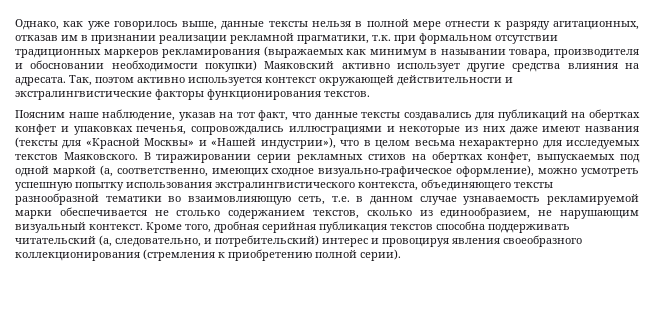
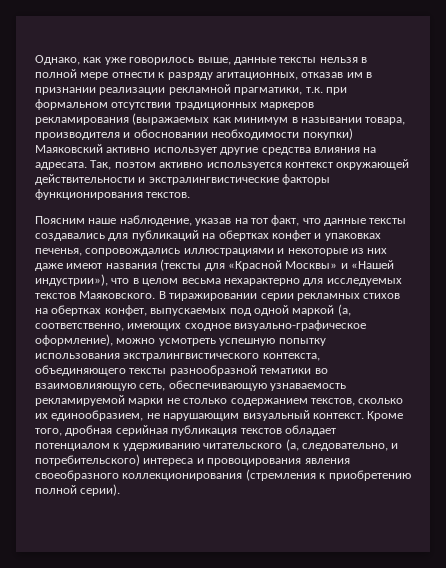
- В тиражировании серии рекламных стихов на обертках конфет, выпускаемых под одной маркой (а, соответственно, имеющих сходное визуально-графическое оформление), можно усмотреть успешную попытку использования экстралингвистического контекста, объединяющего тексты разнообразной тематики во взаимовлияющую сеть, т.е. в данном случае узнаваемость рекламируемой марки обеспечивается не столько содержанием текстов, сколько из единообразием, не нарушающим визуальный контекст.
+ В тиражировании серии рекламных стихов на обертках конфет, выпускаемых под одной маркой (а, соответственно, имеющих сходное визуально-графическое оформление), можно усмотреть успешную попытку использования экстралингвистического контекста, объединяющего тексты разнообразной тематики во взаимовлияющую сеть, обеспечивающую узнаваемость рекламируемой марки не столько содержанием текстов, сколько их единообразием, не нарушающим визуальный контекст.
- Кроме того, дробная серийная публикация текстов способна поддерживать читательский (а, следовательно, и потребительский) интерес и провоцируя явления своеобразного коллекционирования (стремления к приобретению полной серии).
+ Кроме того, дробная серийная публикация текстов обладает потенциалом к удерживанию читательского (а, следовательно, и потребительского) интереса и провоцирования явления своеобразного коллекционирования (стремления к приобретению полной серии).

